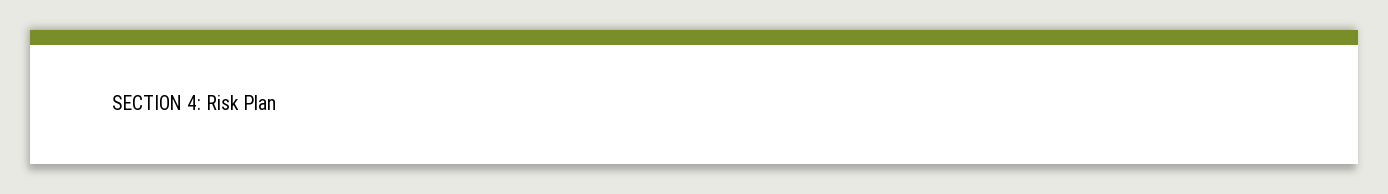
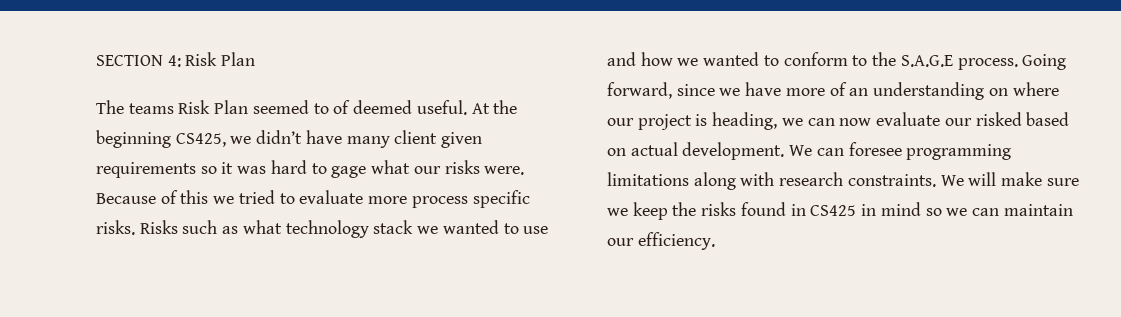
+ The teams Risk Plan seemed to of deemed useful. At the beginning CS425, we didn’t have many client given requirements so it was hard to gage what our risks were. Because of this we tried to evaluate more process specific risks. Risks such as what technology stack we wanted to use and how we wanted to conform to the S.A.G.E process. Going forward, since we have more of an understanding on where our project is heading, we can now evaluate our risked based on actual development. We can foresee programming limitations along with research constraints. We will make sure we keep the risks found in CS425 in mind so we can maintain our efficiency.

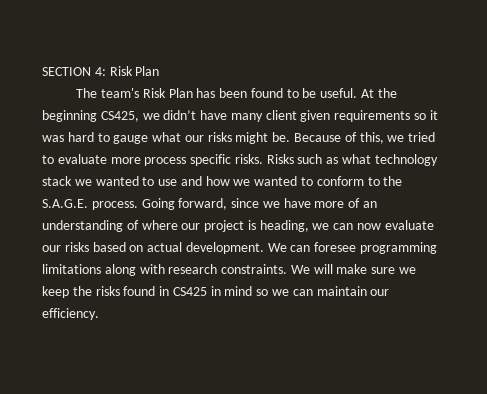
- The teams Risk Plan seemed to of deemed useful.
+ The team's Risk Plan has been found to be useful.
- At the beginning CS425, we didn’t have many client given requirements so it was hard to gage what our risks were.
+ At the beginning CS425, we didn’t have many client given requirements so it was hard to gauge what our risks might be.
- Because of this we tried to evaluate more process specific risks.
+ Because of this, we tried to evaluate more process specific risks.
- Risks such as what technology stack we wanted to use and how we wanted to conform to the S.A.G.E process.
+ Risks such as what technology stack we wanted to use and how we wanted to conform to the S.A.G.E. process.
- Going forward, since we have more of an understanding on where our project is heading, we can now evaluate our risked based on actual development.
+ Going forward, since we have more of an understanding of where our project is heading, we can now evaluate our risks based on actual development.

